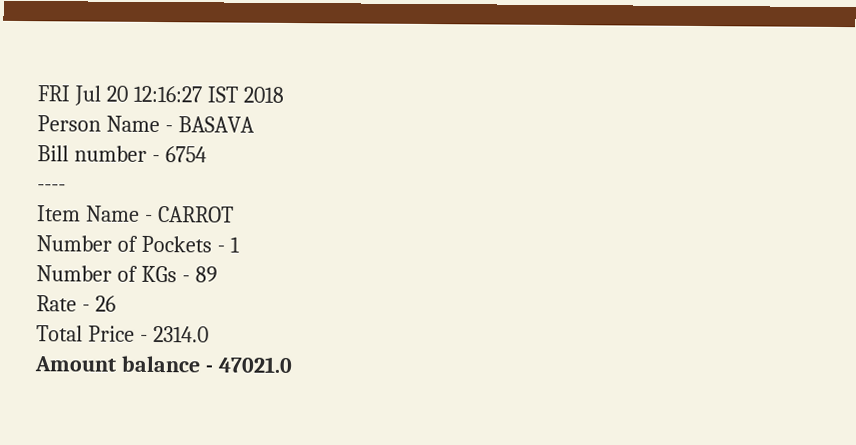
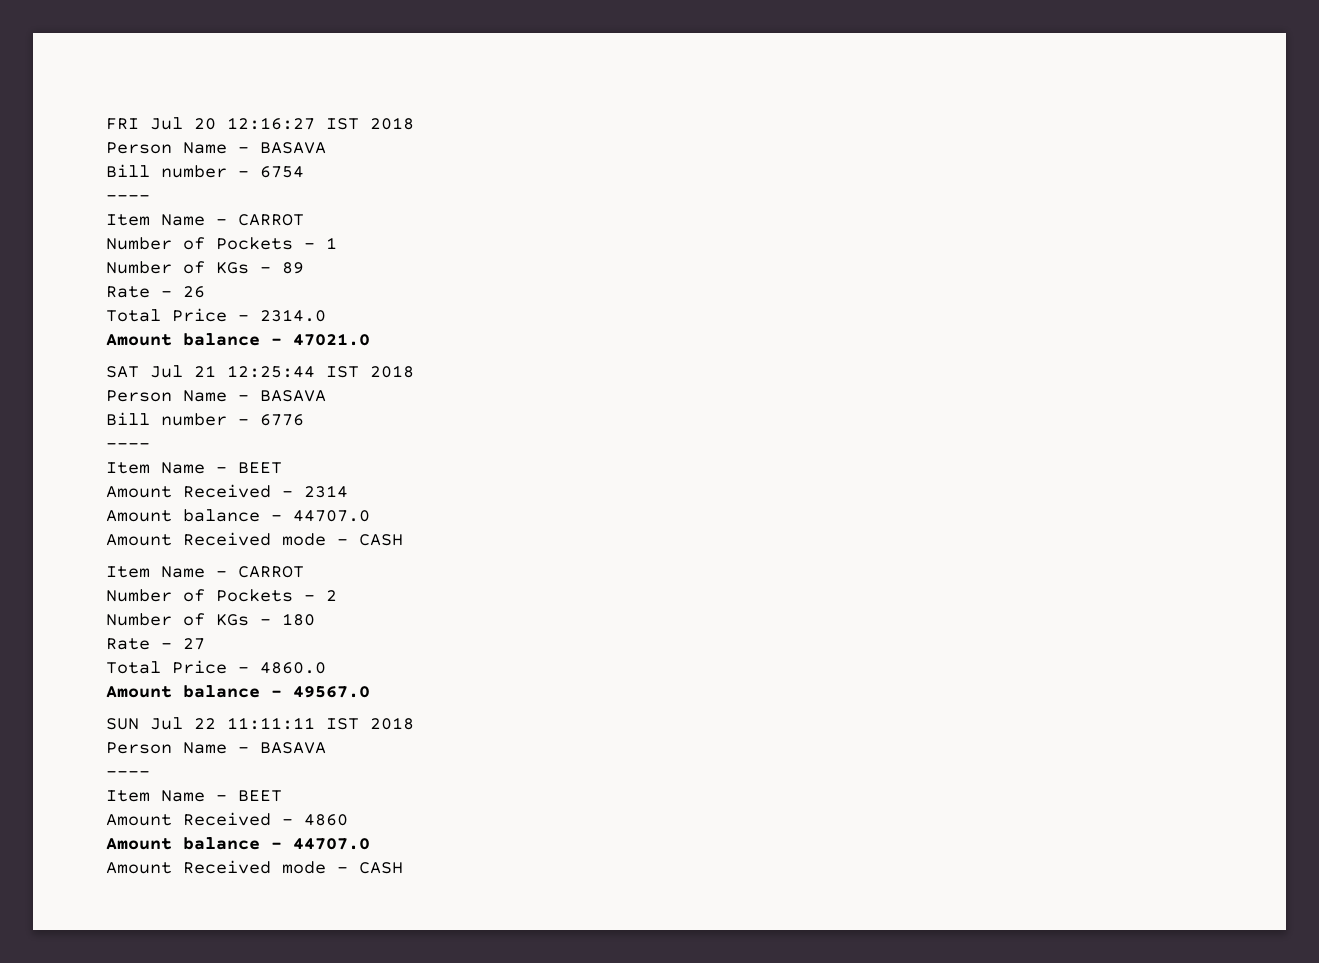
+ SAT Jul 21 12:25:44 IST 2018
+ Person Name - BASAVA
+ Bill number - 6776
+ ----
+ Item Name - BEET
+ Amount Received - 2314
+ Amount balance - 44707.0
+ Amount Received mode - CASH
+ Item Name - CARROT
+ Number of Pockets - 2
+ Number of KGs - 180
+ Rate - 27
+ Total Price - 4860.0
+ Amount balance - 49567.0
+ SUN Jul 22 11:11:11 IST 2018
+ Person Name - BASAVA
+ ----
+ Item Name - BEET
+ Amount Received - 4860
+ Amount balance - 44707.0
+ Amount Received mode - CASH

